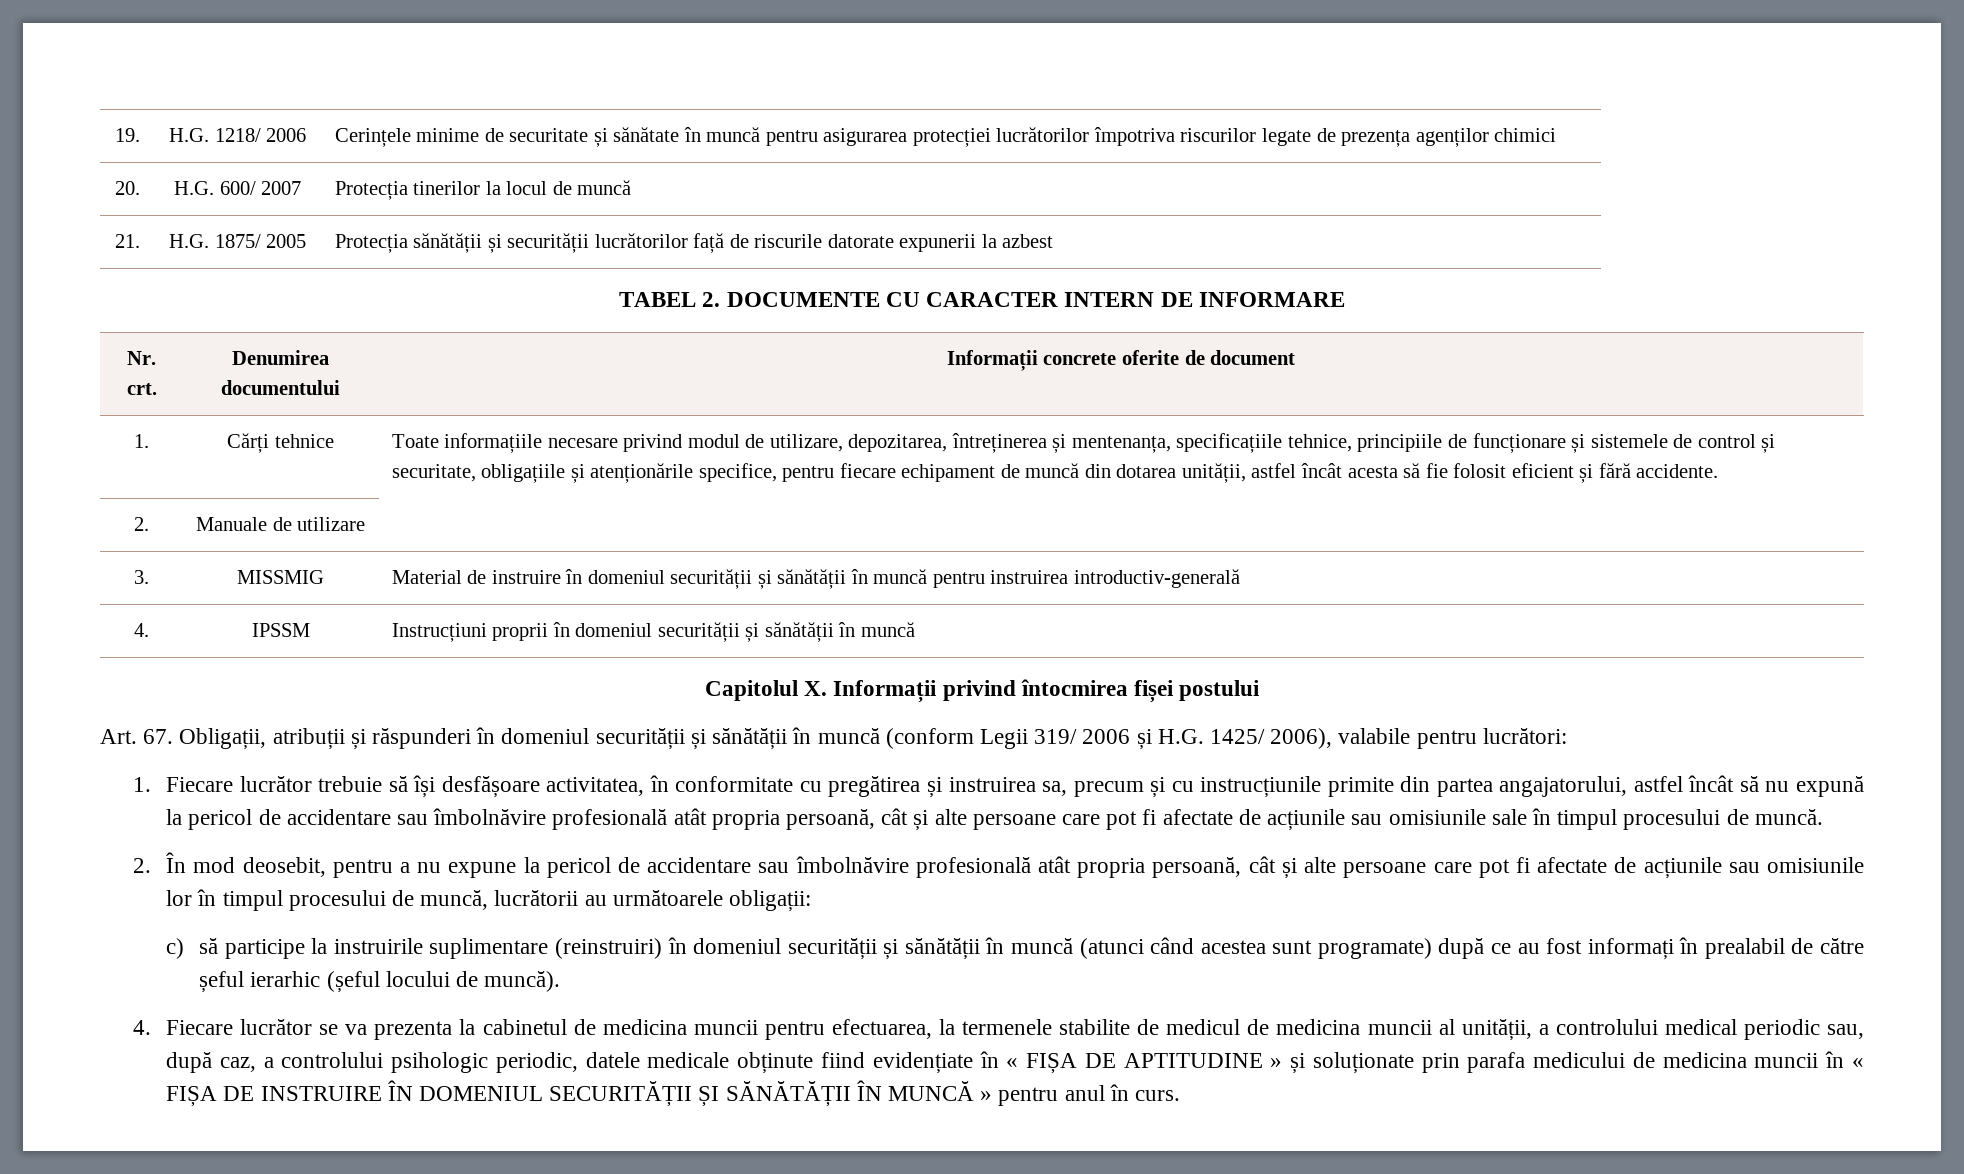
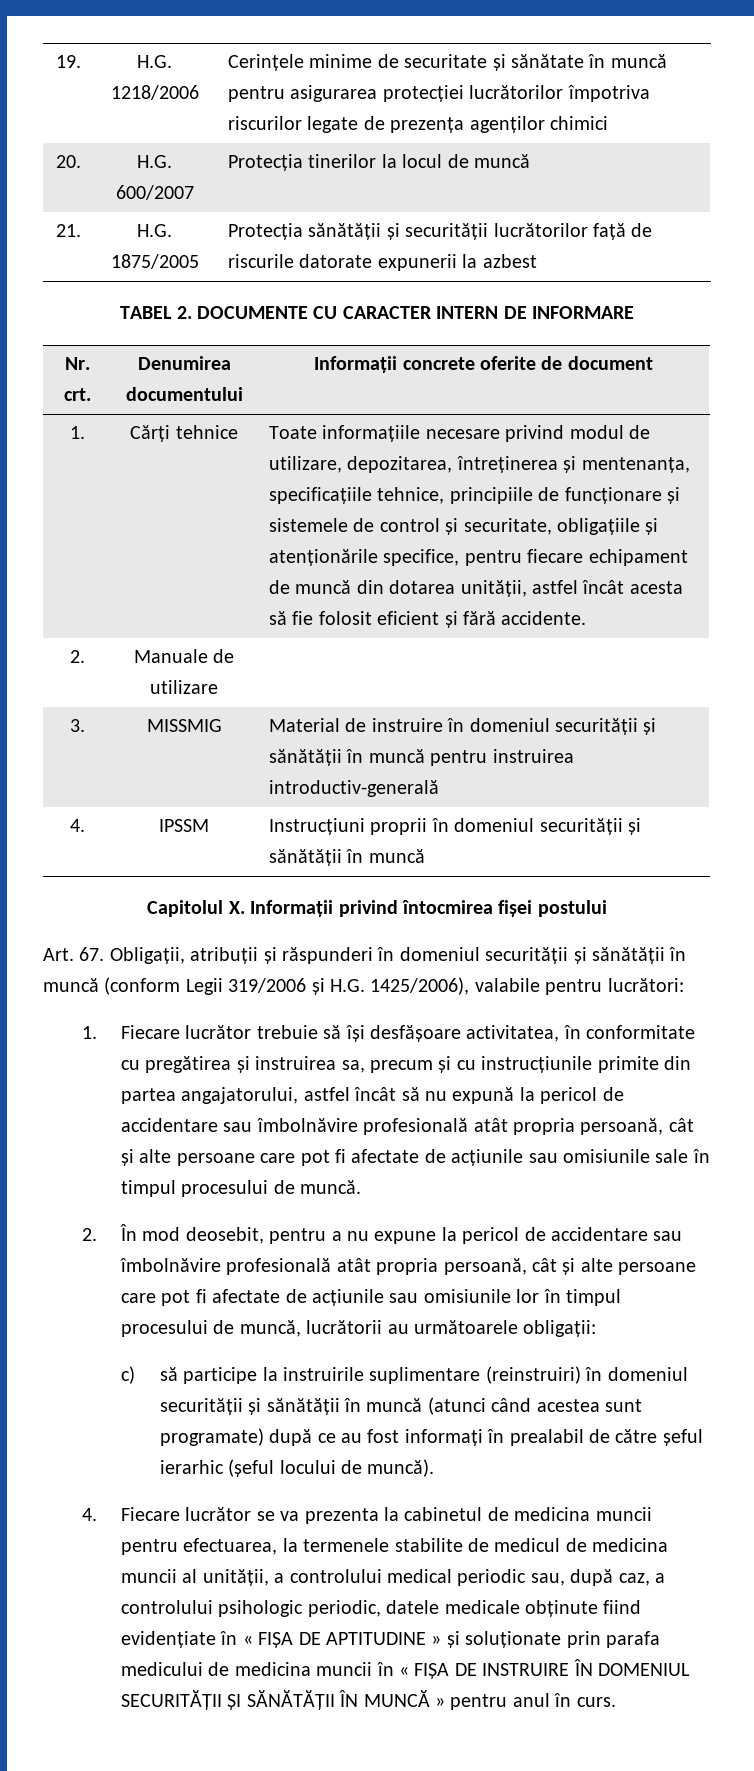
- 19. | H.G. 1218/ 2006 | Cerințele minime de securitate și sănătate în muncă pentru asigurarea protecției lucrătorilor împotriva riscurilor legate de prezența agenților chimici
+ 19. | H.G. 1218/2006 | Cerințele minime de securitate și sănătate în muncă pentru asigurarea protecției lucrătorilor împotriva riscurilor legate de prezența agenților chimici
- 20. | H.G. 600/ 2007 | Protecția tinerilor la locul de muncă
+ 20. | H.G. 600/2007 | Protecția tinerilor la locul de muncă
- 21. | H.G. 1875/ 2005 | Protecția sănătății și securității lucrătorilor față de riscurile datorate expunerii la azbest
+ 21. | H.G. 1875/2005 | Protecția sănătății și securității lucrătorilor față de riscurile datorate expunerii la azbest
- Art. 67. Obligații, atribuții și răspunderi în domeniul securității și sănătății în muncă (conform Legii 319/ 2006 și H.G. 1425/ 2006), valabile pentru lucrători:
+ Art. 67. Obligații, atribuții și răspunderi în domeniul securității și sănătății în muncă (conform Legii 319/2006 și H.G. 1425/2006), valabile pentru lucrători:

